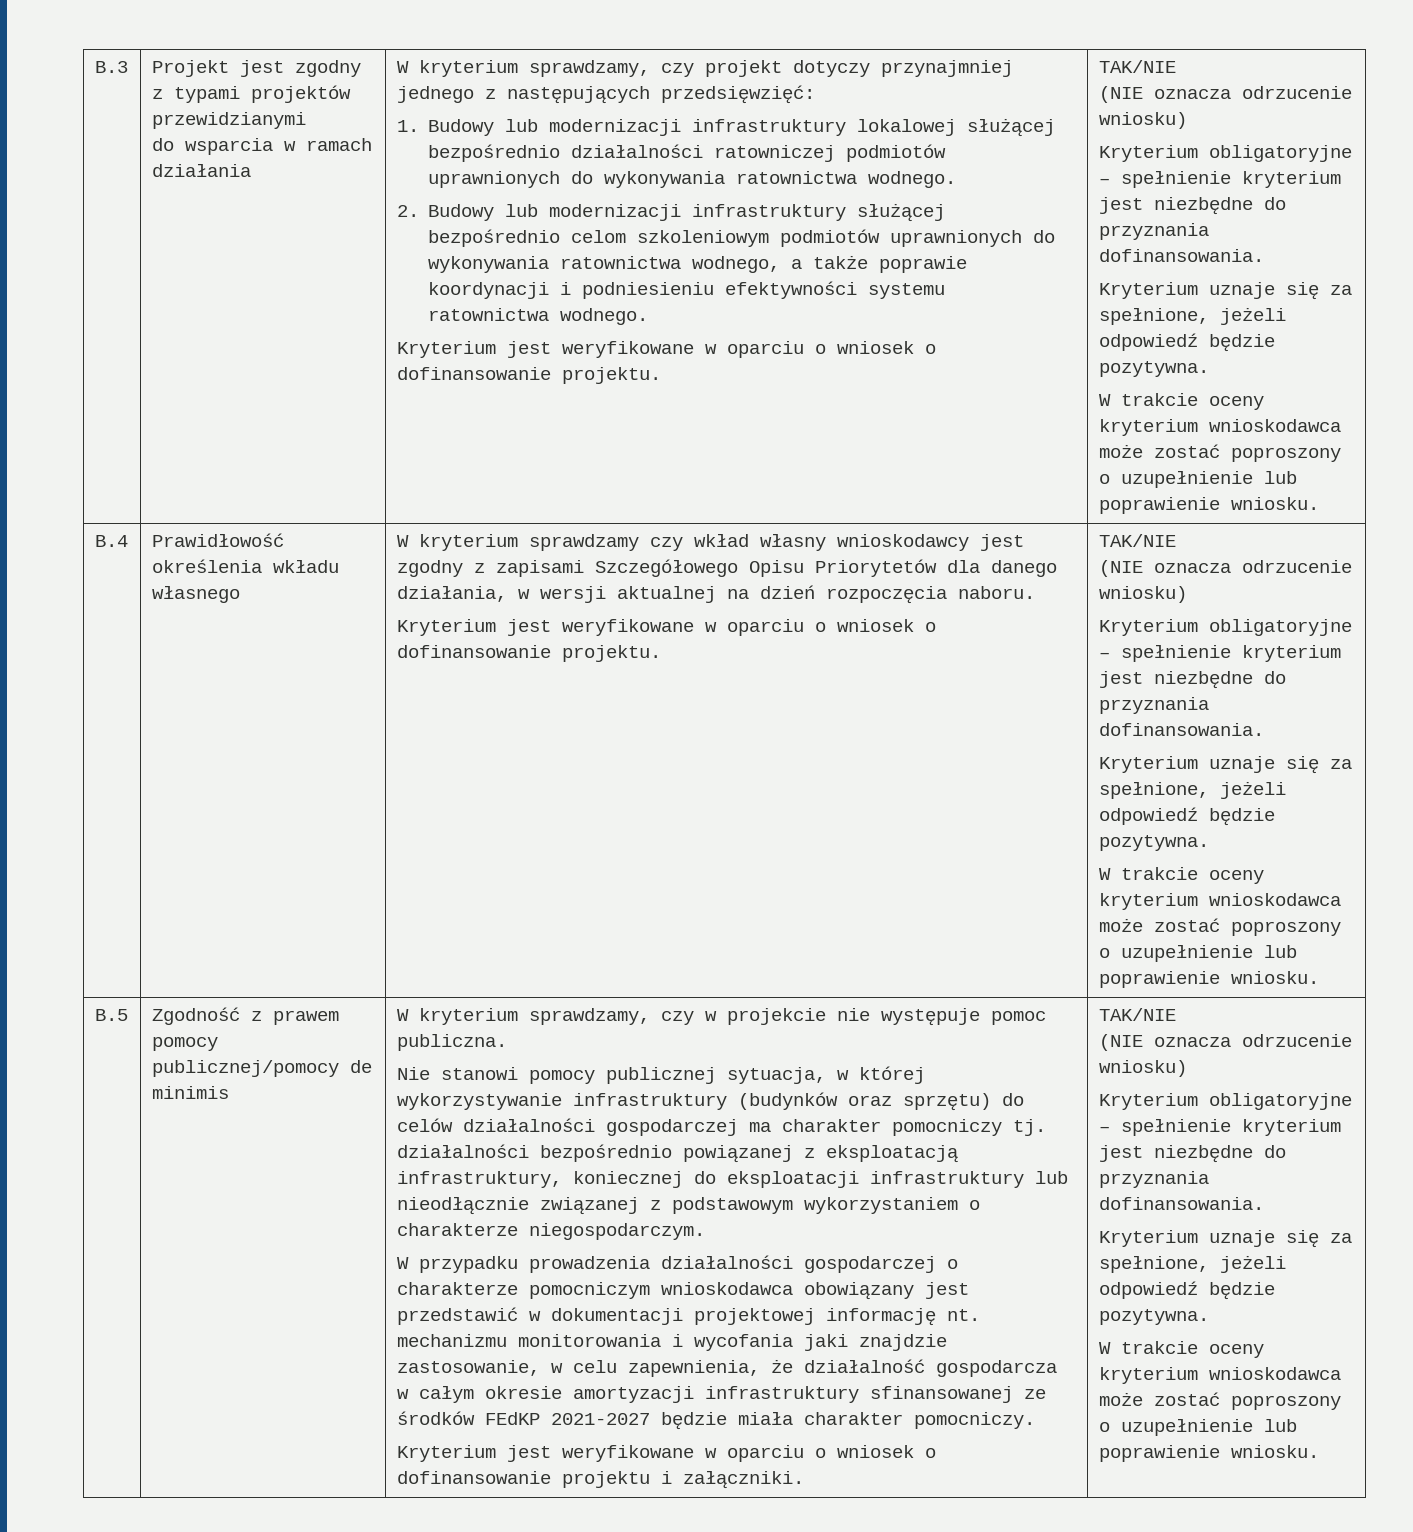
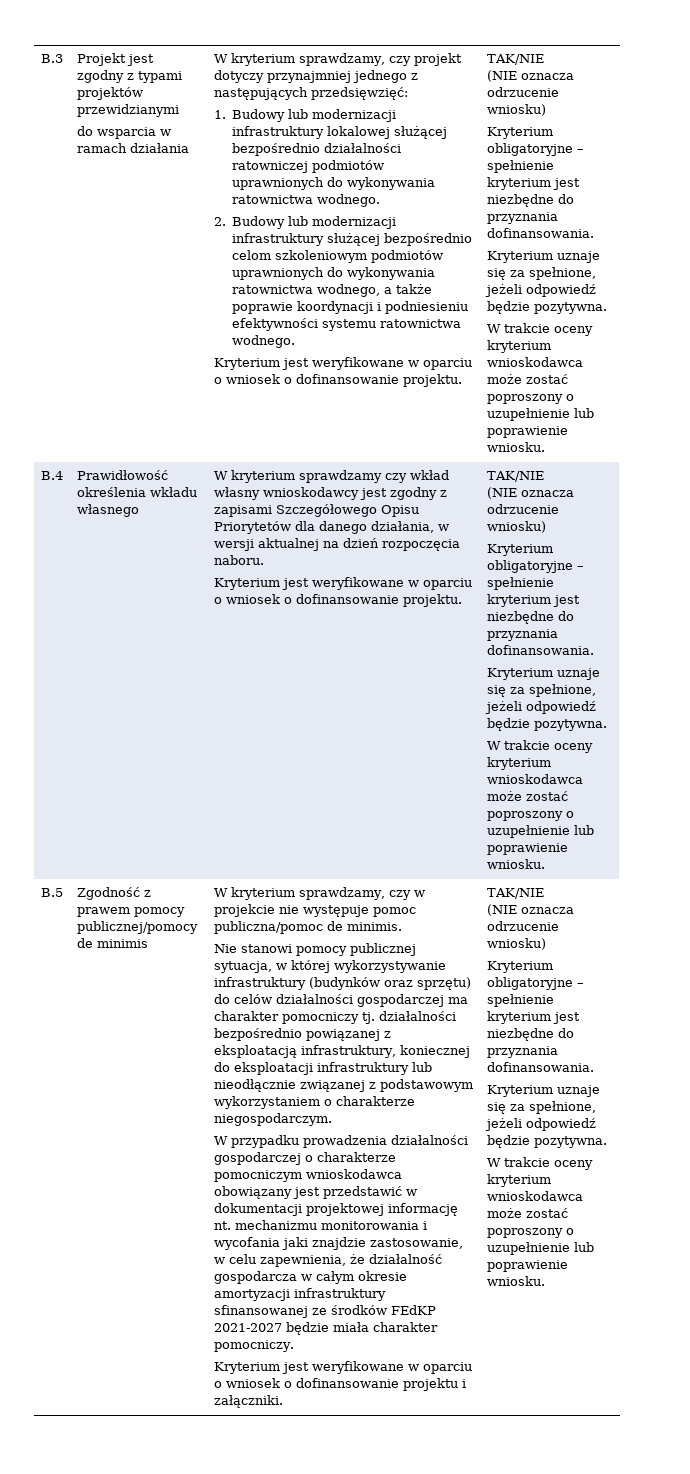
- W kryterium sprawdzamy, czy w projekcie nie występuje pomoc publiczna.
+ W kryterium sprawdzamy, czy w projekcie nie występuje pomoc publiczna/pomoc de minimis.

